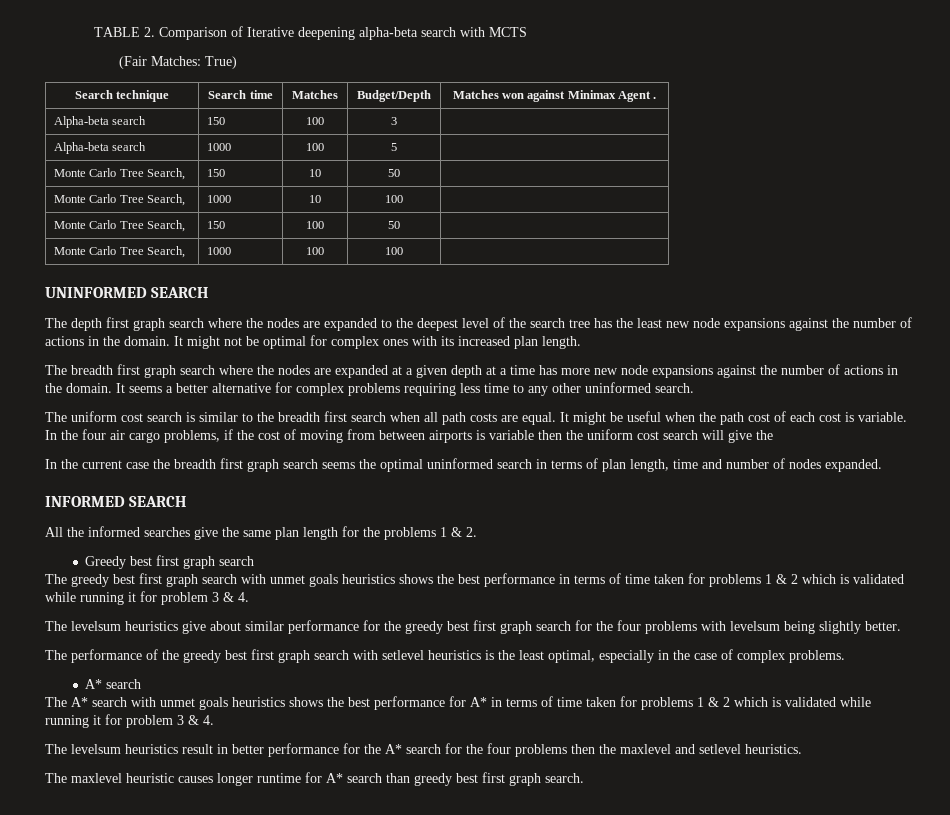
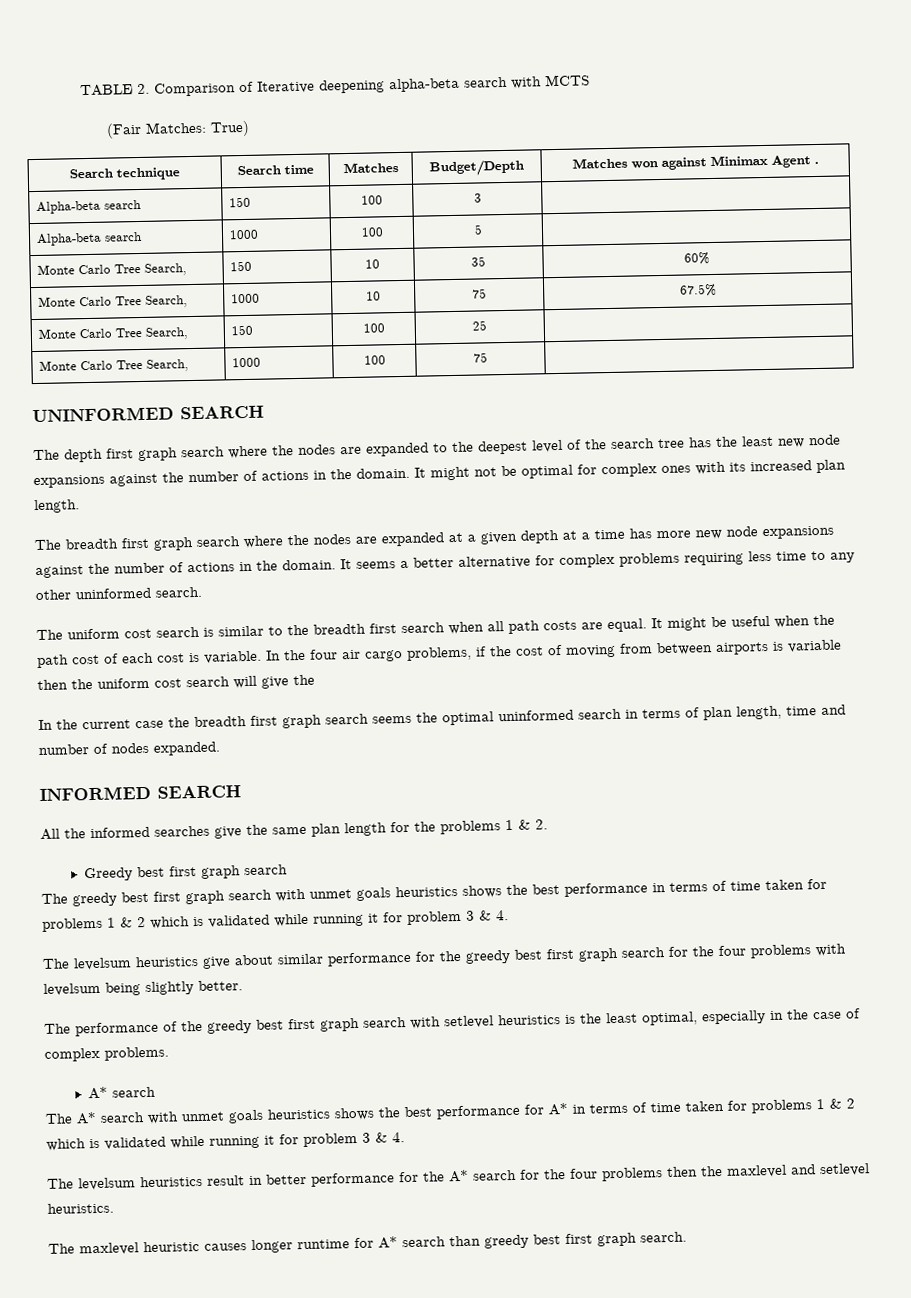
- Monte Carlo Tree Search, | 150 | 10 | 50 |
+ Monte Carlo Tree Search, | 150 | 10 | 35 | 60%
- Monte Carlo Tree Search, | 1000 | 10 | 100 |
+ Monte Carlo Tree Search, | 1000 | 10 | 75 | 67.5%
- Monte Carlo Tree Search, | 150 | 100 | 50 |
+ Monte Carlo Tree Search, | 150 | 100 | 25 |
- Monte Carlo Tree Search, | 1000 | 100 | 100 |
+ Monte Carlo Tree Search, | 1000 | 100 | 75 |

